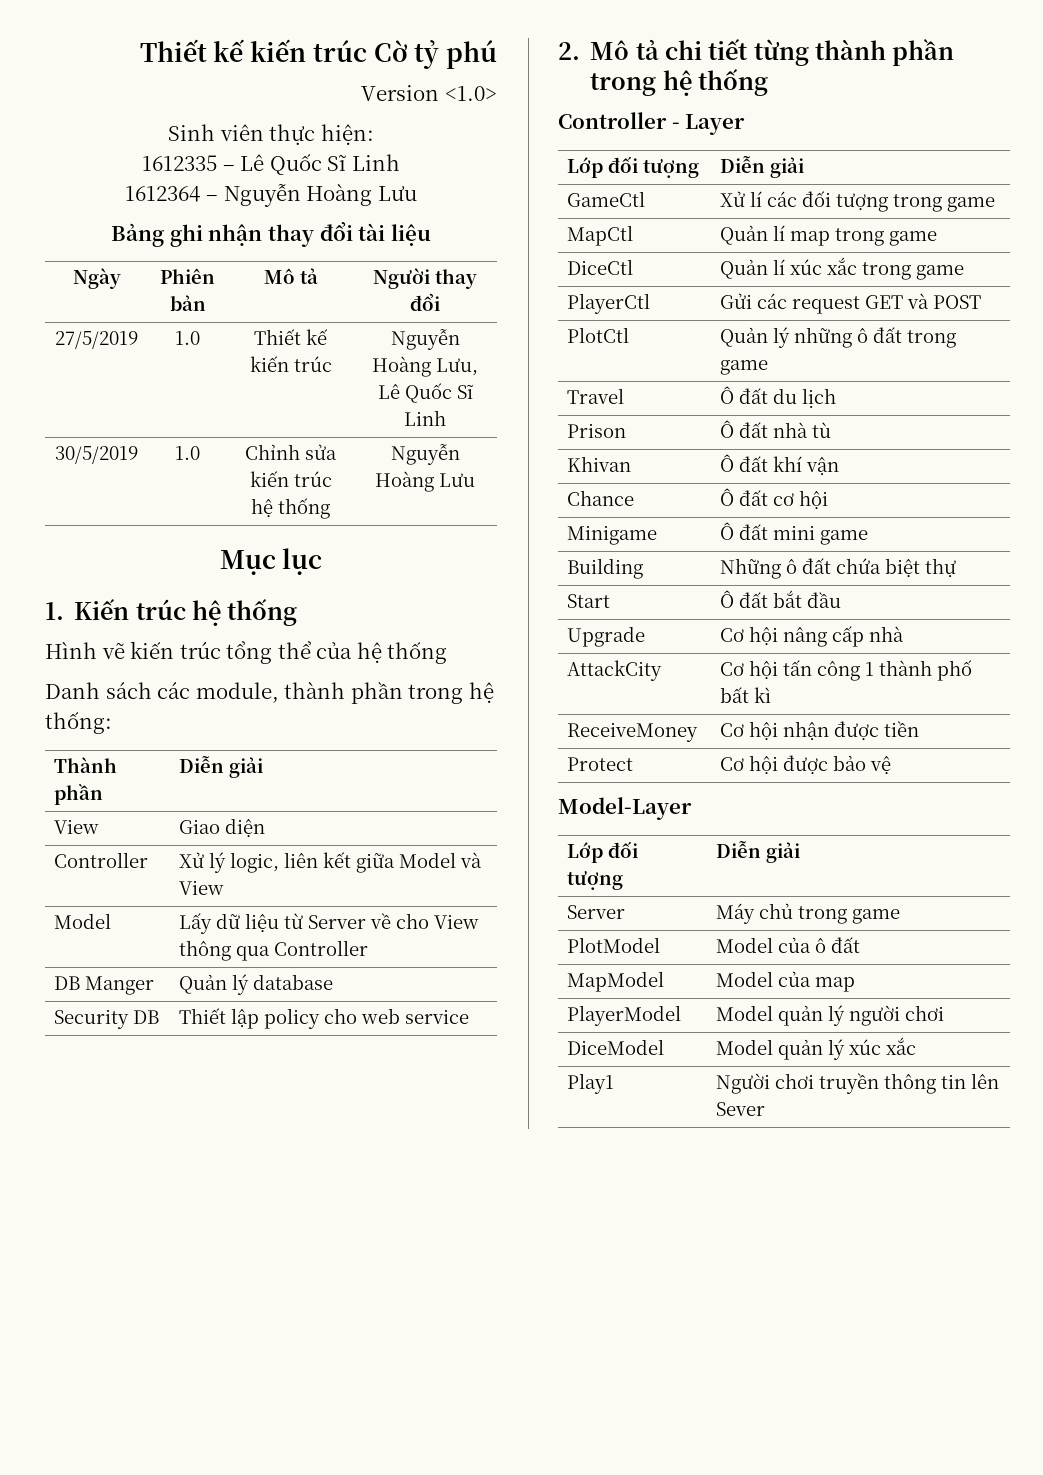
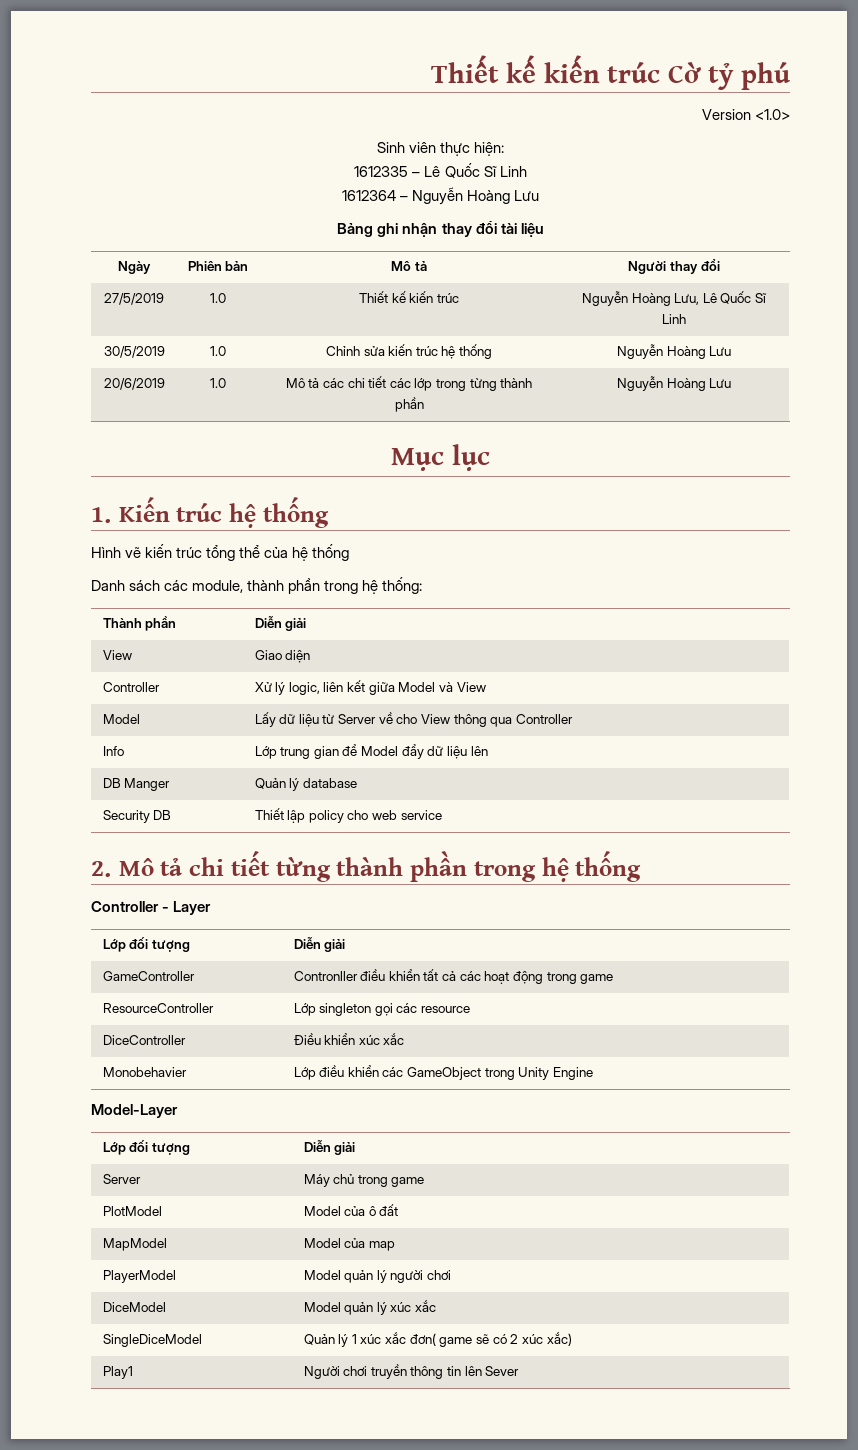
+ 20/6/2019 | 1.0 | Mô tả các chi tiết các lớp trong từng thành phần | Nguyễn Hoàng Lưu
+ Info | Lớp trung gian để Model đẩy dữ liệu lên
- GameCtl | Xử lí các đối tượng trong game
- MapCtl | Quản lí map trong game
- DiceCtl | Quản lí xúc xắc trong game
- PlayerCtl | Gửi các request GET và POST
- PlotCtl | Quản lý những ô đất trong game
- Travel | Ô đất du lịch
- Prison | Ô đất nhà tù
- Khivan | Ô đất khí vận
- Chance | Ô đất cơ hội
- Minigame | Ô đất mini game
- Building | Những ô đất chứa biệt thự
- Start | Ô đất bắt đầu
- Upgrade | Cơ hội nâng cấp nhà
- AttackCity | Cơ hội tấn công 1 thành phố bất kì
- ReceiveMoney | Cơ hội nhận được tiền
- Protect | Cơ hội được bảo vệ
+ GameController | Contronller điều khiển tất cả các hoạt động trong game
+ ResourceController | Lớp singleton gọi các resource
+ DiceController | Điều khiển xúc xắc
+ Monobehavier | Lớp điều khiển các GameObject trong Unity Engine
+ SingleDiceModel | Quản lý 1 xúc xắc đơn( game sẽ có 2 xúc xắc)

